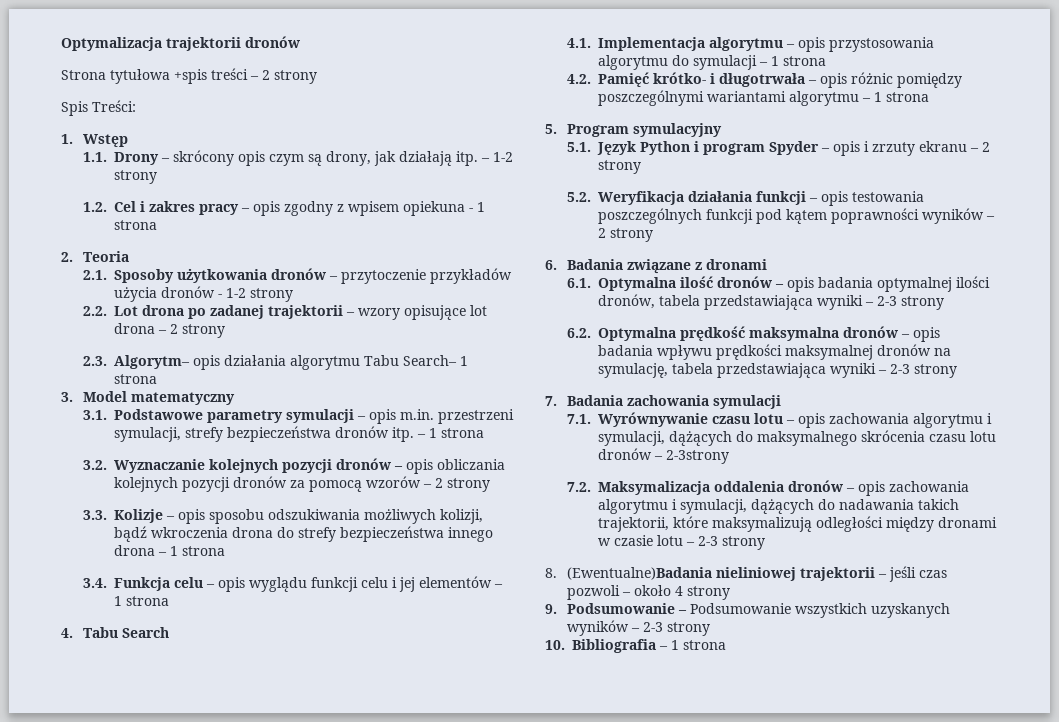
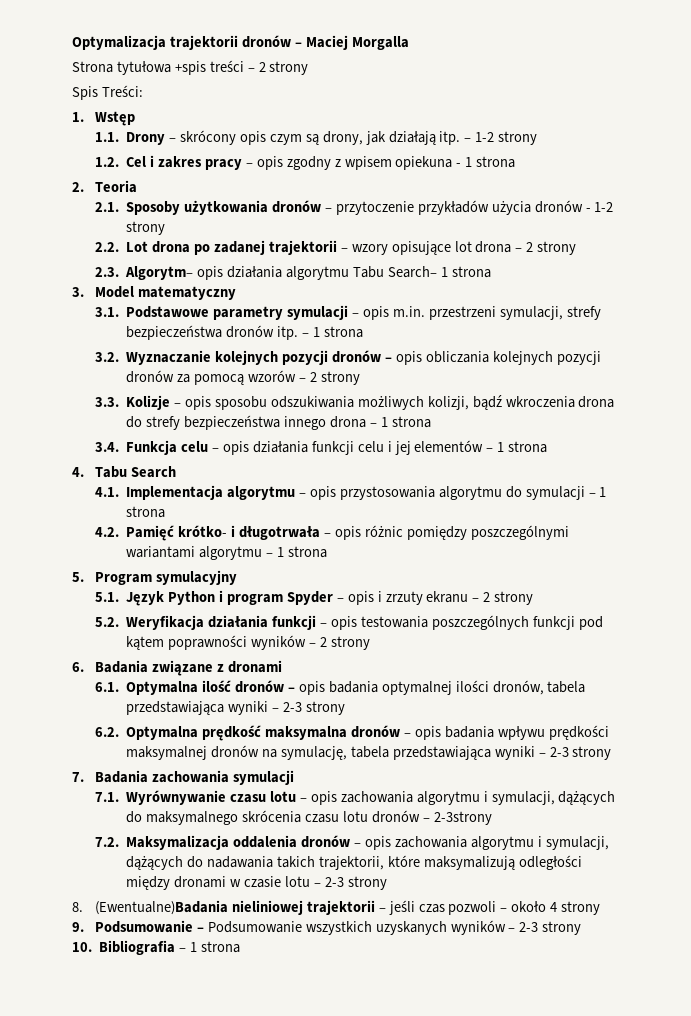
- Optymalizacja trajektorii dronów
+ Optymalizacja trajektorii dronów – Maciej Morgalla
- 3.4. Funkcja celu – opis wyglądu funkcji celu i jej elementów – 1 strona
+ 3.4. Funkcja celu – opis działania funkcji celu i jej elementów – 1 strona

